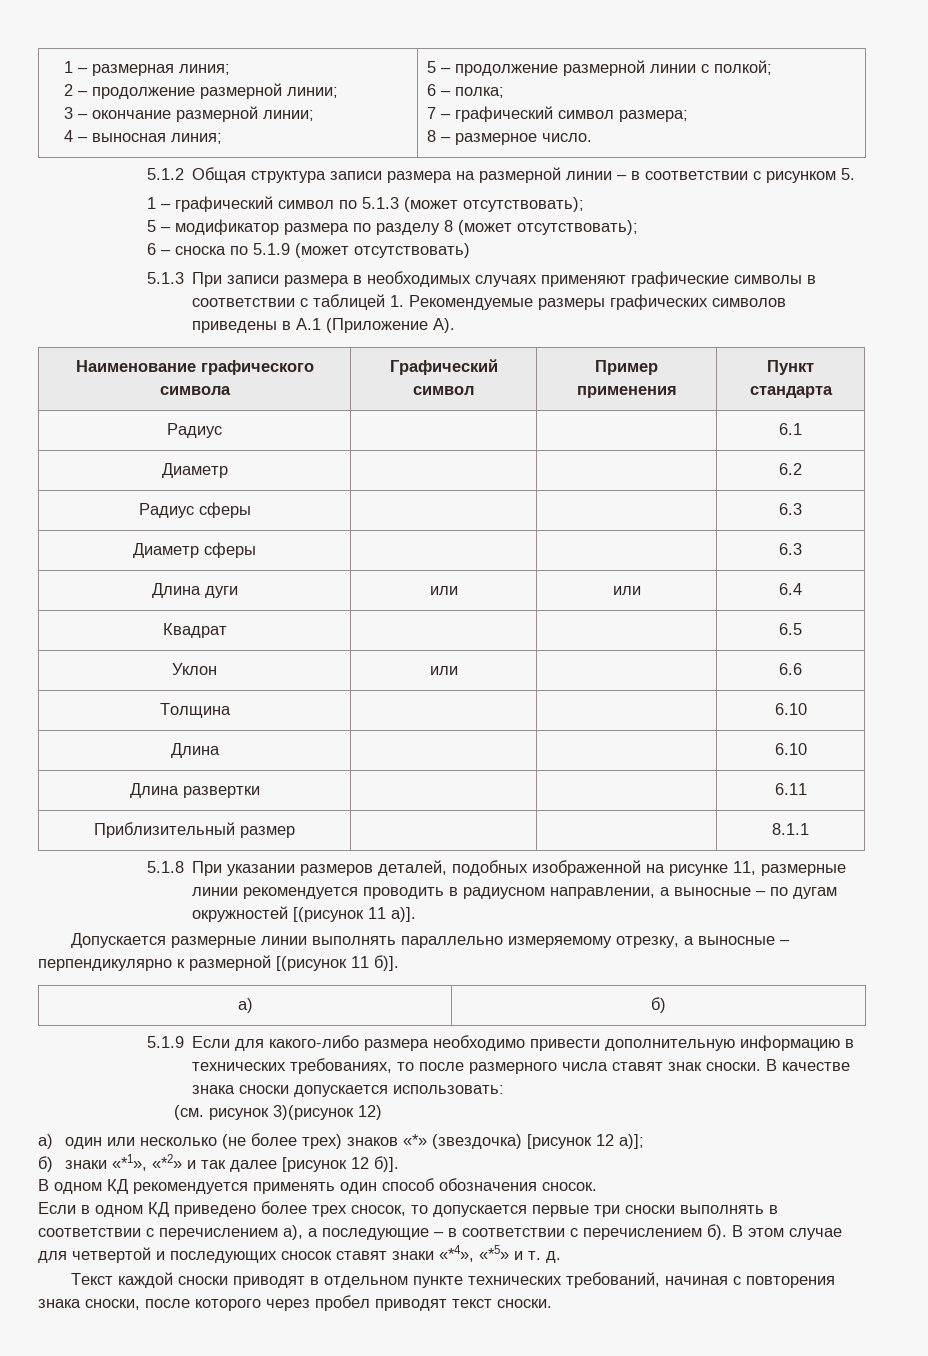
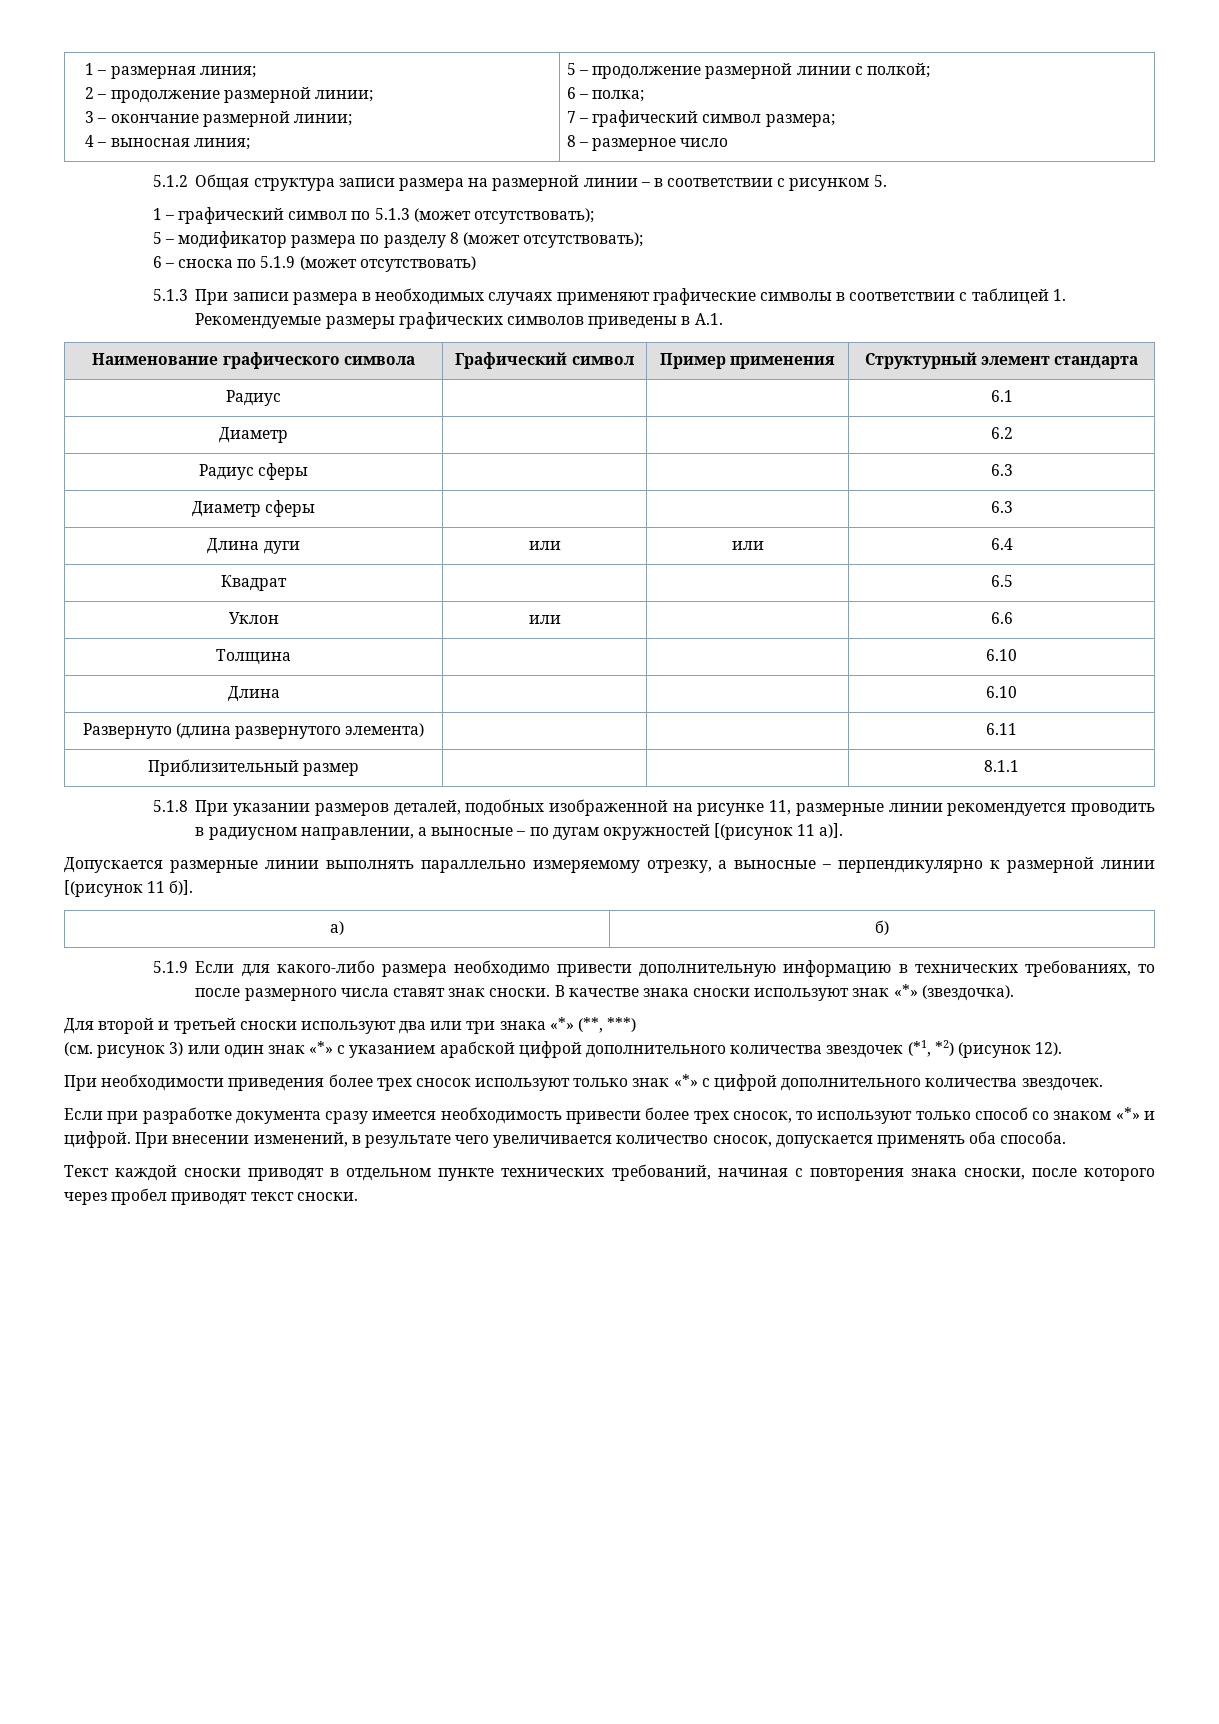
  1 – размерная линия;
  2 – продолжение размерной линии;
  3 – окончание размерной линии;
  4 – выносная линия; | 5 – продолжение размерной линии с полкой;
  6 – полка;
  7 – графический символ размера;
- 8 – размерное число.
+ 8 – размерное число
- 5.1.3 При записи размера в необходимых случаях применяют графические символы в соответствии с таблицей 1. Рекомендуемые размеры графических символов приведены в А.1 (Приложение А).
+ 5.1.3 При записи размера в необходимых случаях применяют графические символы в соответствии с таблицей 1. Рекомендуемые размеры графических символов приведены в А.1.
- Наименование графического символа | Графический символ | Пример применения | Пункт стандарта
+ Наименование графического символа | Графический символ | Пример применения | Структурный элемент стандарта
- Длина развертки | | | 6.11
+ Развернуто (длина развернутого элемента) | | | 6.11
- Допускается размерные линии выполнять параллельно измеряемому отрезку, а выносные – перпендикулярно к размерной [(рисунок 11 б)].
+ Допускается размерные линии выполнять параллельно измеряемому отрезку, а выносные – перпендикулярно к размерной линии [(рисунок 11 б)].
- В качестве знака сноски допускается использовать:
- (см. рисунок 3)(рисунок 12)
- а) один или несколько (не более трех) знаков «*» (звездочка) [рисунок 12 а)];
- б) знаки «*1», «*2» и так далее [рисунок 12 б)].
- В одном КД рекомендуется применять один способ обозначения сносок.
- Если в одном КД приведено более трех сносок, то допускается первые три сноски выполнять в соответствии с перечислением а), а последующие – в соответствии с перечислением б). В этом случае для четвертой и последующих сносок ставят знаки «*4», «*5» и т. д.
+ В качестве знака сноски используют знак «*» (звездочка).
+ Для второй и третьей сноски используют два или три знака «*» (**, ***)
+ (см. рисунок 3) или один знак «*» с указанием арабской цифрой дополнительного количества звездочек (*1, *2) (рисунок 12).
+ При необходимости приведения более трех сносок используют только знак «*» с цифрой дополнительного количества звездочек.
+ Если при разработке документа сразу имеется необходимость привести более трех сносок, то используют только способ со знаком «*» и цифрой. При внесении изменений, в результате чего увеличивается количество сносок, допускается применять оба способа.

